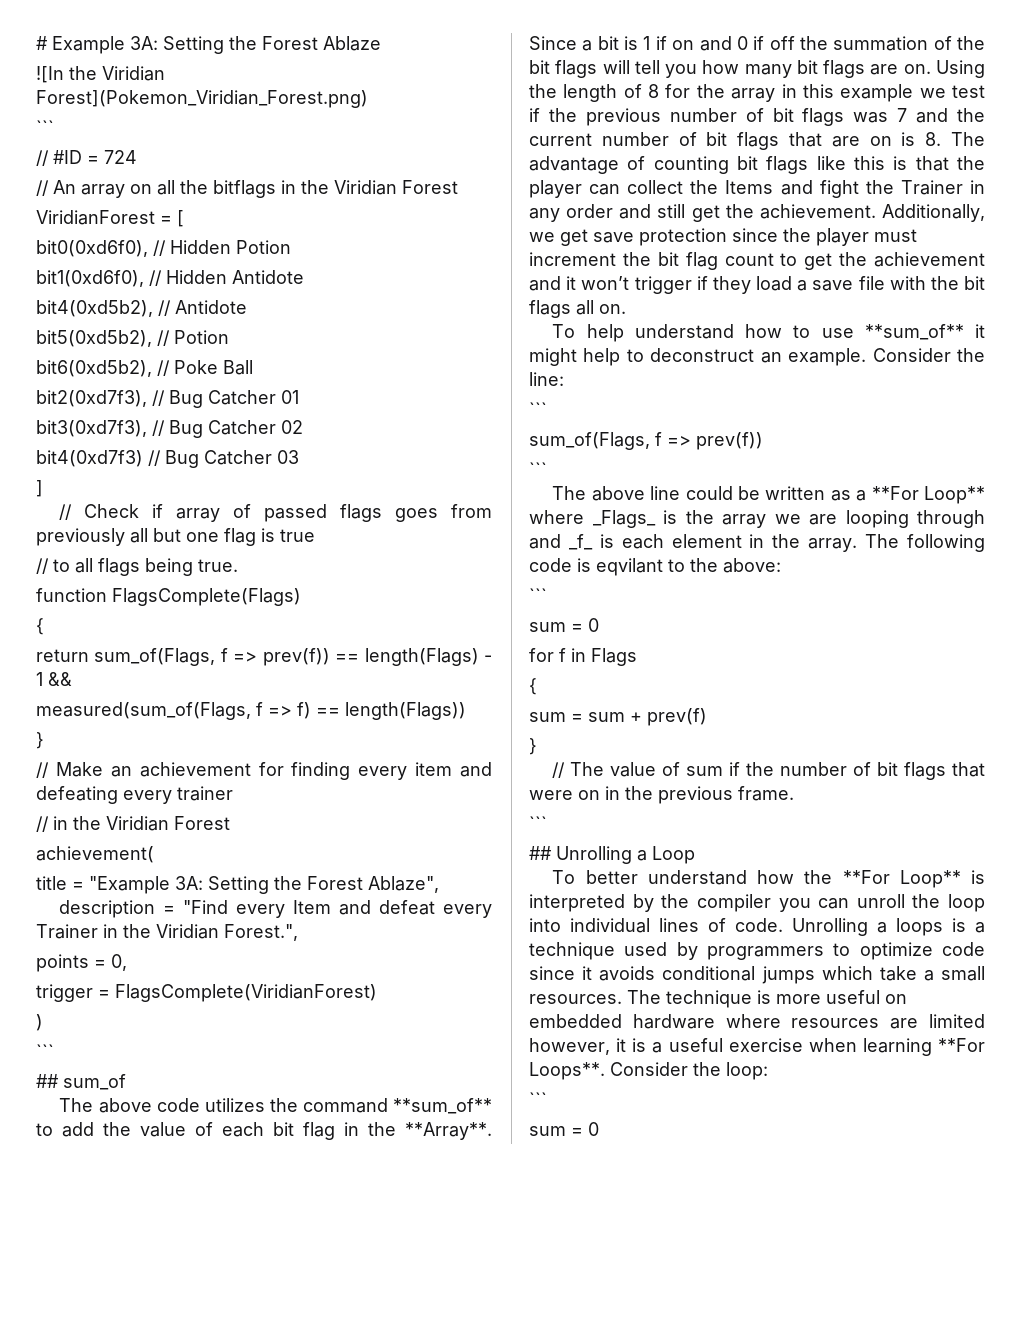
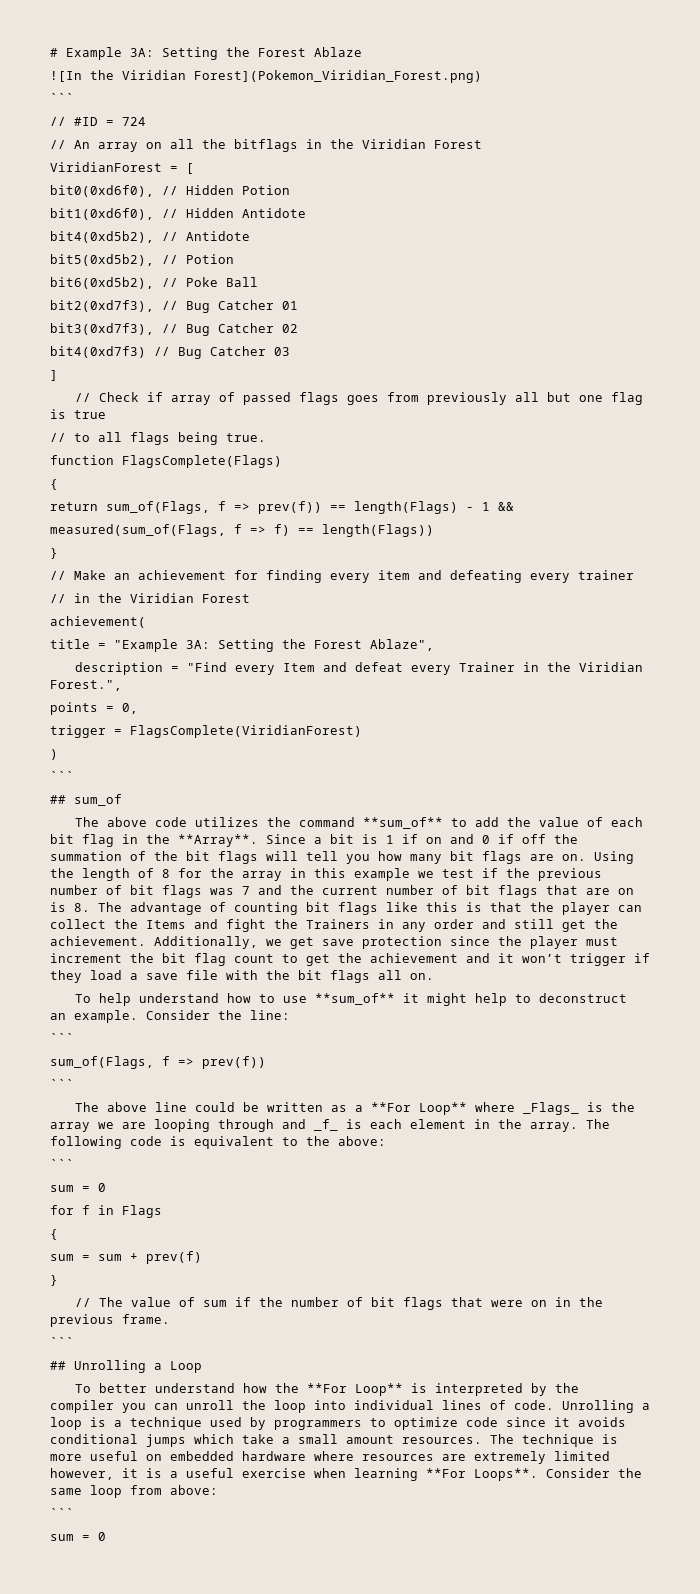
- Using the length of 8 for the array in this example we test if the previous number of bit flags was 7 and the current number of bit flags that are on is 8. The advantage of counting bit flags like this is that the player can collect the Items and fight the Trainer in any order and still get the achievement.
+ Using the length of 8 for the array in this example we test if the previous number of bit flags was 7 and the current number of bit flags that are on is 8. The advantage of counting bit flags like this is that the player can collect the Items and fight the Trainers in any order and still get the achievement.
- The following code is eqvilant to the above:
+ The following code is equivalent to the above:
- Unrolling a loops is a technique used by programmers to optimize code since it avoids conditional jumps which take a small resources.
+ Unrolling a loop is a technique used by programmers to optimize code since it avoids conditional jumps which take a small amount resources.
- The technique is more useful on embedded hardware where resources are limited however, it is a useful exercise when learning **For Loops**.
+ The technique is more useful on embedded hardware where resources are extremely limited however, it is a useful exercise when learning **For Loops**.
- Consider the loop:
+ Consider the same loop from above:

